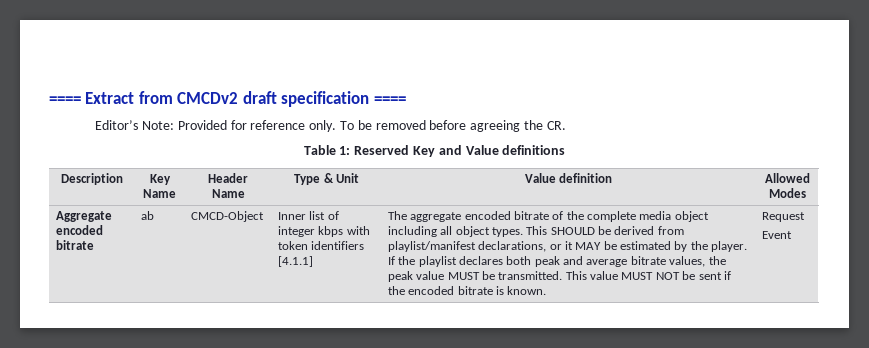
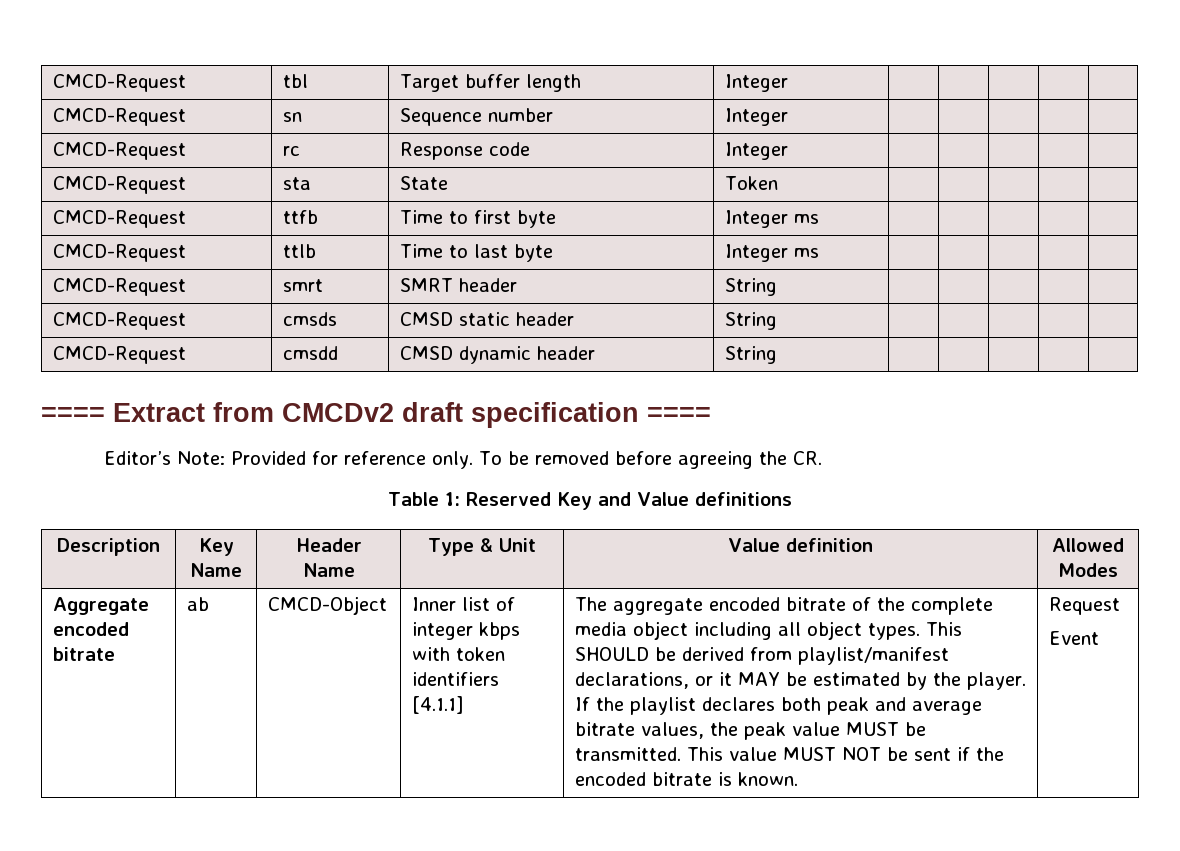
+ CMCD-Request | tbl | Target buffer length | Integer | | | | |
+ CMCD-Request | sn | Sequence number | Integer | | | | |
+ CMCD-Request | rc | Response code | Integer | | | | |
+ CMCD-Request | sta | State | Token | | | | |
+ CMCD-Request | ttfb | Time to first byte | Integer ms | | | | |
+ CMCD-Request | ttlb | Time to last byte | Integer ms | | | | |
+ CMCD-Request | smrt | SMRT header | String | | | | |
+ CMCD-Request | cmsds | CMSD static header | String | | | | |
+ CMCD-Request | cmsdd | CMSD dynamic header | String | | | | |

